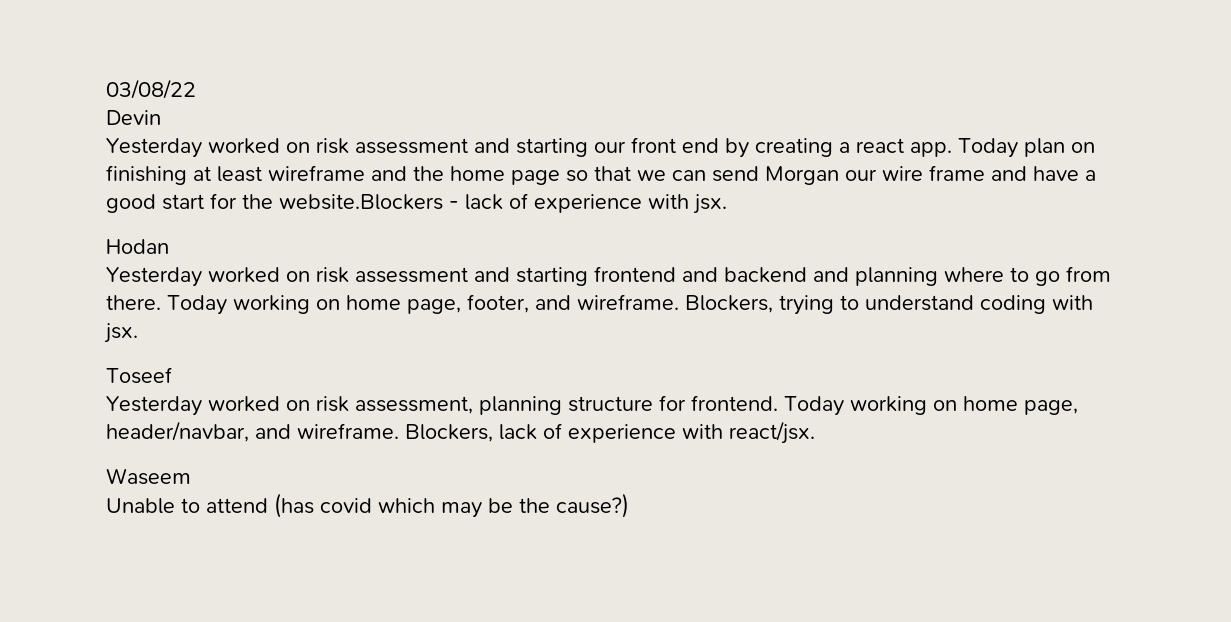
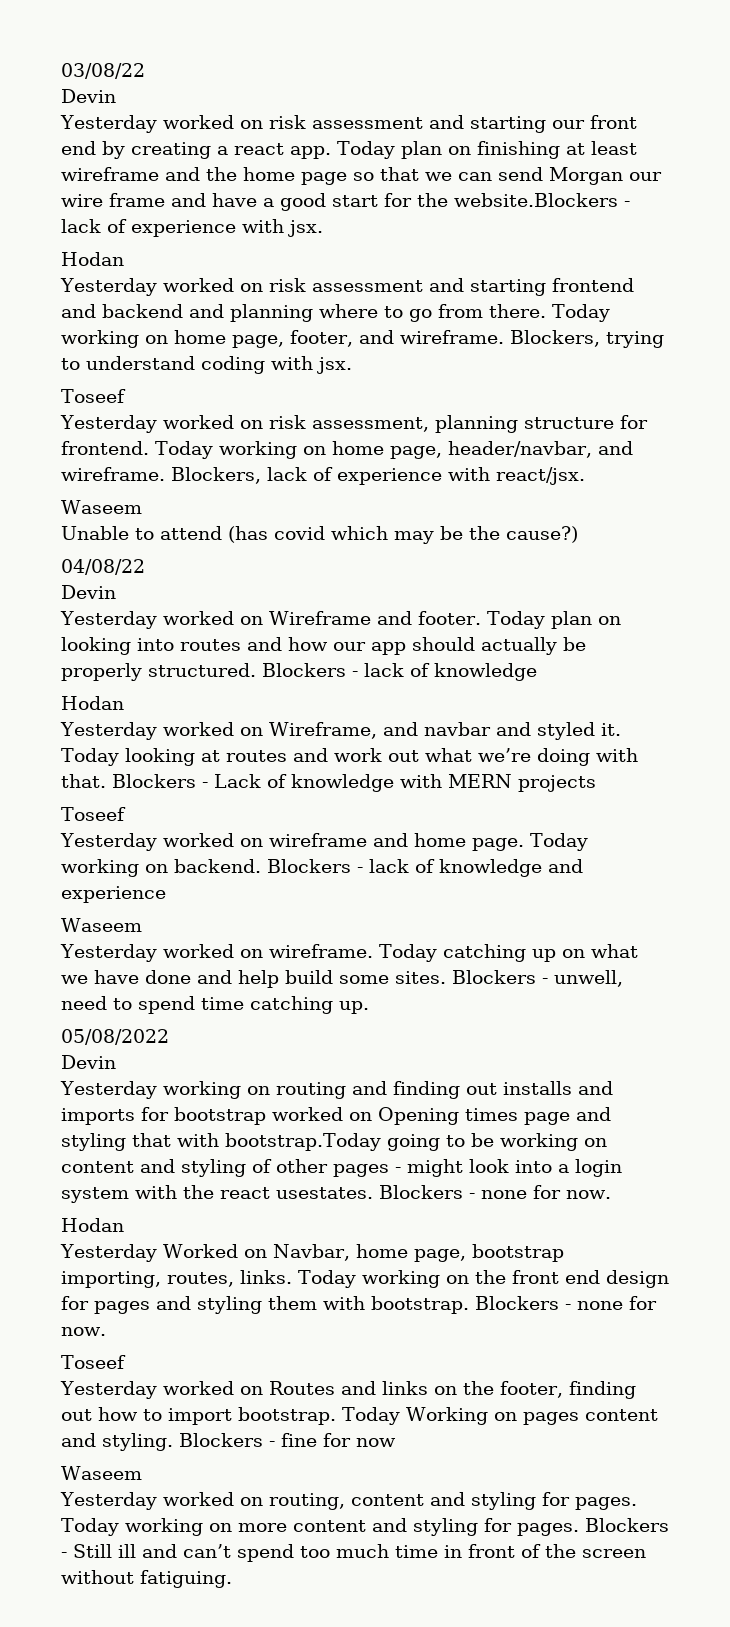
+ 04/08/22
+ Devin
+ Yesterday worked on Wireframe and footer. Today plan on looking into routes and how our app should actually be properly structured. Blockers - lack of knowledge
+ Hodan
+ Yesterday worked on Wireframe, and navbar and styled it. Today looking at routes and work out what we’re doing with that. Blockers - Lack of knowledge with MERN projects
+ Toseef
+ Yesterday worked on wireframe and home page. Today working on backend. Blockers - lack of knowledge and experience
+ Waseem
+ Yesterday worked on wireframe. Today catching up on what we have done and help build some sites. Blockers - unwell, need to spend time catching up.
+ 05/08/2022
+ Devin
+ Yesterday working on routing and finding out installs and imports for bootstrap worked on Opening times page and styling that with bootstrap.Today going to be working on content and styling of other pages - might look into a login system with the react usestates. Blockers - none for now.
+ Hodan
+ Yesterday Worked on Navbar, home page, bootstrap importing, routes, links. Today working on the front end design for pages and styling them with bootstrap. Blockers - none for now.
+ Toseef
+ Yesterday worked on Routes and links on the footer, finding out how to import bootstrap. Today Working on pages content and styling. Blockers - fine for now
+ Waseem
+ Yesterday worked on routing, content and styling for pages. Today working on more content and styling for pages. Blockers - Still ill and can’t spend too much time in front of the screen without fatiguing.

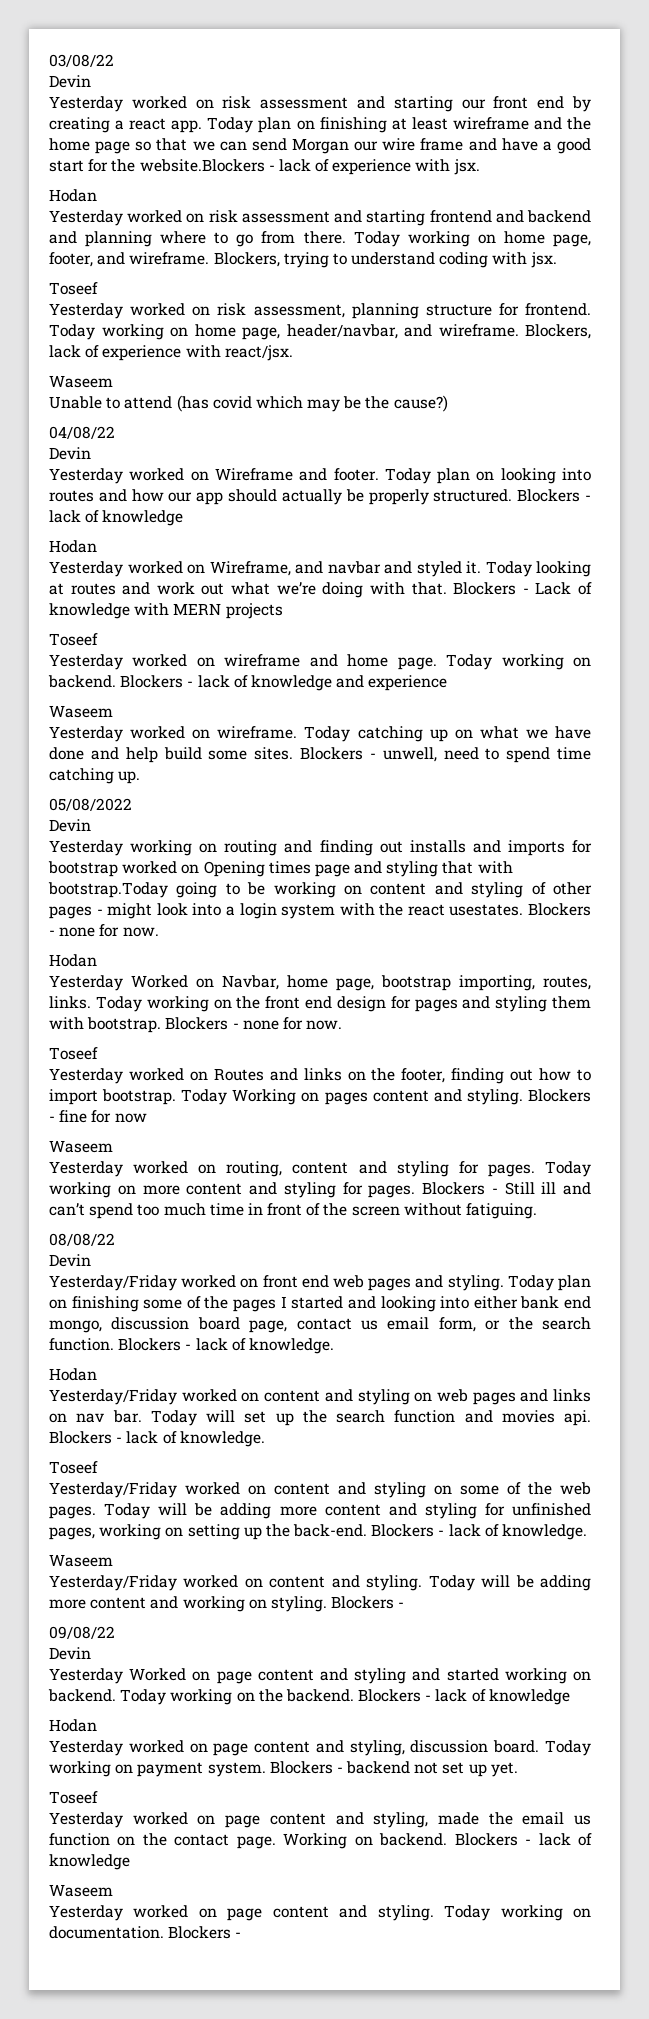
+ 08/08/22
+ Devin
+ Yesterday/Friday worked on front end web pages and styling. Today plan on finishing some of the pages I started and looking into either bank end mongo, discussion board page, contact us email form, or the search function. Blockers - lack of knowledge.
+ Hodan
+ Yesterday/Friday worked on content and styling on web pages and links on nav bar. Today will set up the search function and movies api. Blockers - lack of knowledge.
+ Toseef
+ Yesterday/Friday worked on content and styling on some of the web pages. Today will be adding more content and styling for unfinished pages, working on setting up the back-end. Blockers - lack of knowledge.
+ Waseem
+ Yesterday/Friday worked on content and styling. Today will be adding more content and working on styling. Blockers -
+ 09/08/22
+ Devin
+ Yesterday Worked on page content and styling and started working on backend. Today working on the backend. Blockers - lack of knowledge
+ Hodan
+ Yesterday worked on page content and styling, discussion board. Today working on payment system. Blockers - backend not set up yet.
+ Toseef
+ Yesterday worked on page content and styling, made the email us function on the contact page. Working on backend. Blockers - lack of knowledge
+ Waseem
+ Yesterday worked on page content and styling. Today working on documentation. Blockers -

